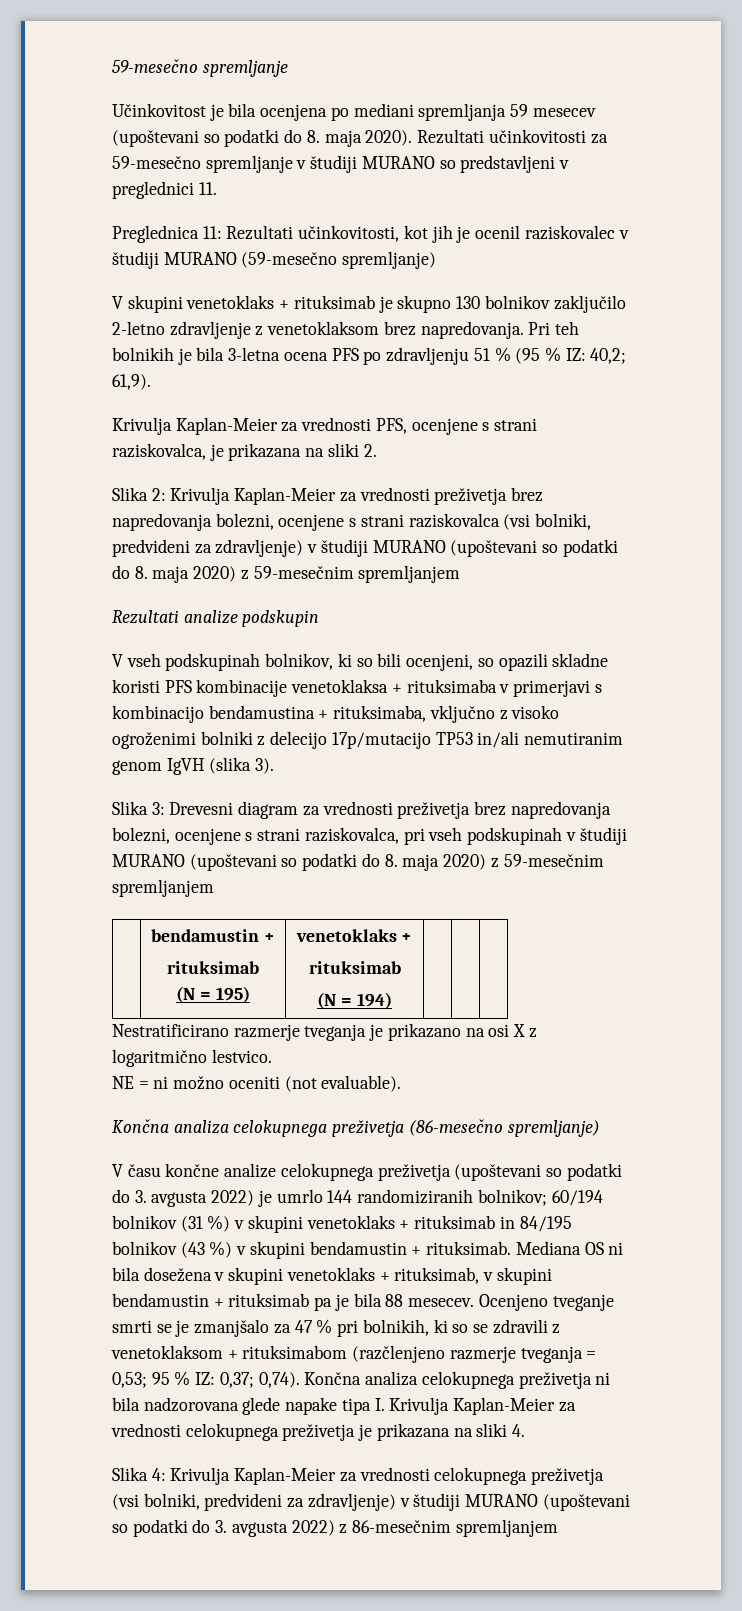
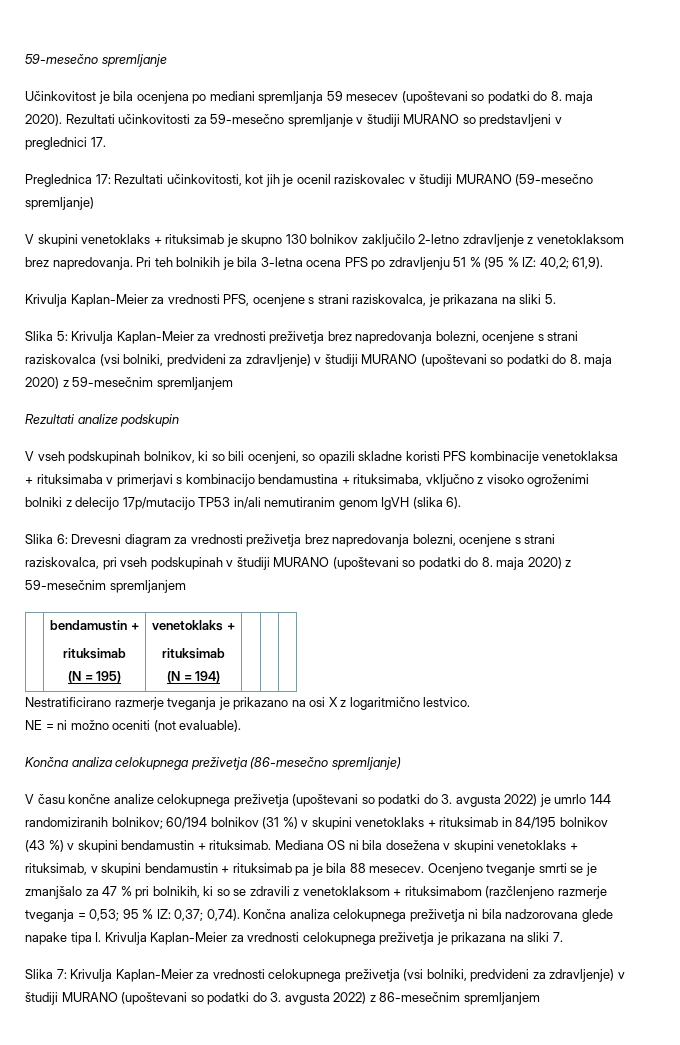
- Rezultati učinkovitosti za 59-mesečno spremljanje v študiji MURANO so predstavljeni v preglednici 11.
+ Rezultati učinkovitosti za 59-mesečno spremljanje v študiji MURANO so predstavljeni v preglednici 17.
- Preglednica 11: Rezultati učinkovitosti, kot jih je ocenil raziskovalec v študiji MURANO (59-mesečno spremljanje)
+ Preglednica 17: Rezultati učinkovitosti, kot jih je ocenil raziskovalec v študiji MURANO (59-mesečno spremljanje)
- Krivulja Kaplan-Meier za vrednosti PFS, ocenjene s strani raziskovalca, je prikazana na sliki 2.
- Slika 2: Krivulja Kaplan-Meier za vrednosti preživetja brez napredovanja bolezni, ocenjene s strani raziskovalca (vsi bolniki, predvideni za zdravljenje) v študiji MURANO (upoštevani so podatki do 8. maja 2020) z 59-mesečnim spremljanjem
+ Krivulja Kaplan-Meier za vrednosti PFS, ocenjene s strani raziskovalca, je prikazana na sliki 5.
+ Slika 5: Krivulja Kaplan-Meier za vrednosti preživetja brez napredovanja bolezni, ocenjene s strani raziskovalca (vsi bolniki, predvideni za zdravljenje) v študiji MURANO (upoštevani so podatki do 8. maja 2020) z 59-mesečnim spremljanjem
- V vseh podskupinah bolnikov, ki so bili ocenjeni, so opazili skladne koristi PFS kombinacije venetoklaksa + rituksimaba v primerjavi s kombinacijo bendamustina + rituksimaba, vključno z visoko ogroženimi bolniki z delecijo 17p/mutacijo TP53 in/ali nemutiranim genom IgVH (slika 3).
- Slika 3:
+ V vseh podskupinah bolnikov, ki so bili ocenjeni, so opazili skladne koristi PFS kombinacije venetoklaksa + rituksimaba v primerjavi s kombinacijo bendamustina + rituksimaba, vključno z visoko ogroženimi bolniki z delecijo 17p/mutacijo TP53 in/ali nemutiranim genom IgVH (slika 6).
+ Slika 6:
- Končna analiza celokupnega preživetja ni bila nadzorovana glede napake tipa I. Krivulja Kaplan-Meier za vrednosti celokupnega preživetja je prikazana na sliki 4.
- Slika 4: Krivulja Kaplan-Meier za vrednosti celokupnega preživetja (vsi bolniki, predvideni za zdravljenje) v študiji MURANO (upoštevani so podatki do 3. avgusta 2022) z 86-mesečnim spremljanjem
+ Končna analiza celokupnega preživetja ni bila nadzorovana glede napake tipa I. Krivulja Kaplan-Meier za vrednosti celokupnega preživetja je prikazana na sliki 7.
+ Slika 7: Krivulja Kaplan-Meier za vrednosti celokupnega preživetja (vsi bolniki, predvideni za zdravljenje) v študiji MURANO (upoštevani so podatki do 3. avgusta 2022) z 86-mesečnim spremljanjem

